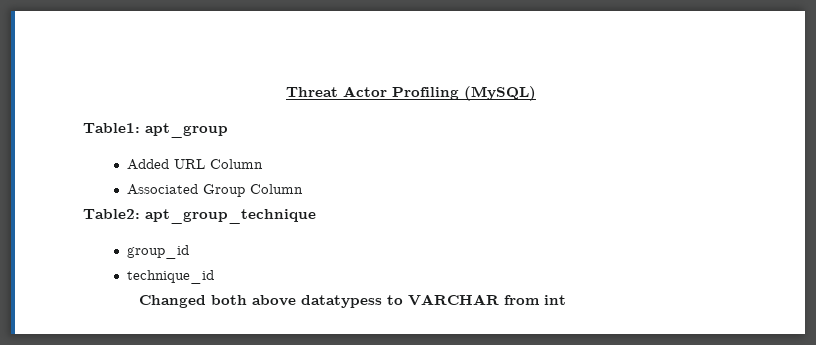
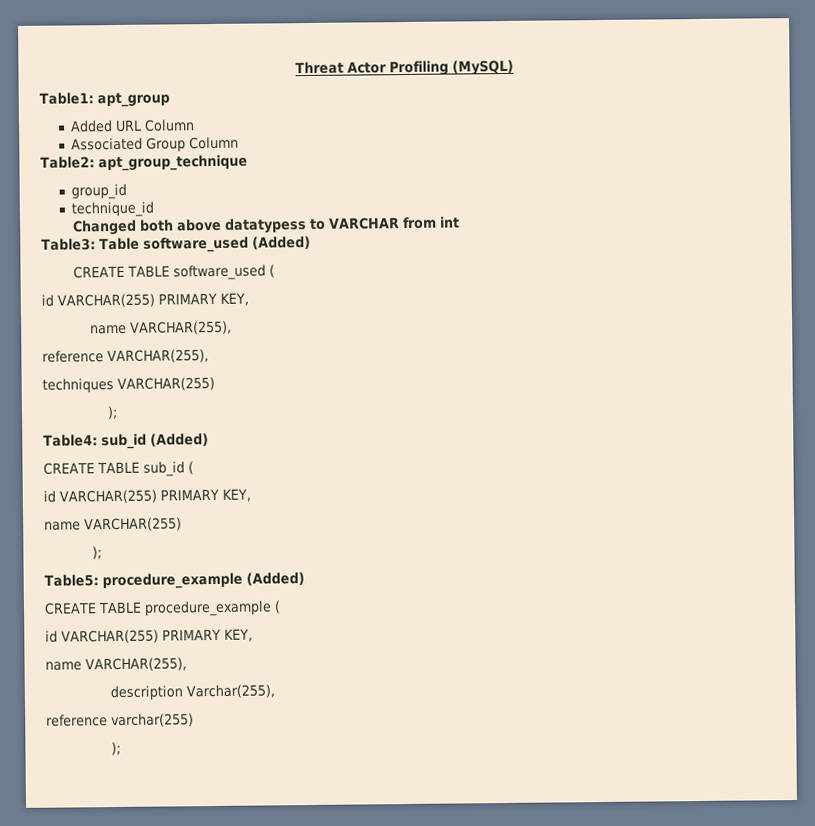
+ Table3: Table software_used (Added)
+ CREATE TABLE software_used (
+ id VARCHAR(255) PRIMARY KEY,
+ name VARCHAR(255),
+ reference VARCHAR(255),
+ techniques VARCHAR(255)
+ );
+ Table4: sub_id (Added)
+ CREATE TABLE sub_id (
+ id VARCHAR(255) PRIMARY KEY,
+ name VARCHAR(255)
+ );
+ Table5: procedure_example (Added)
+ CREATE TABLE procedure_example (
+ id VARCHAR(255) PRIMARY KEY,
+ name VARCHAR(255),
+ description Varchar(255),
+ reference varchar(255)
+ );

